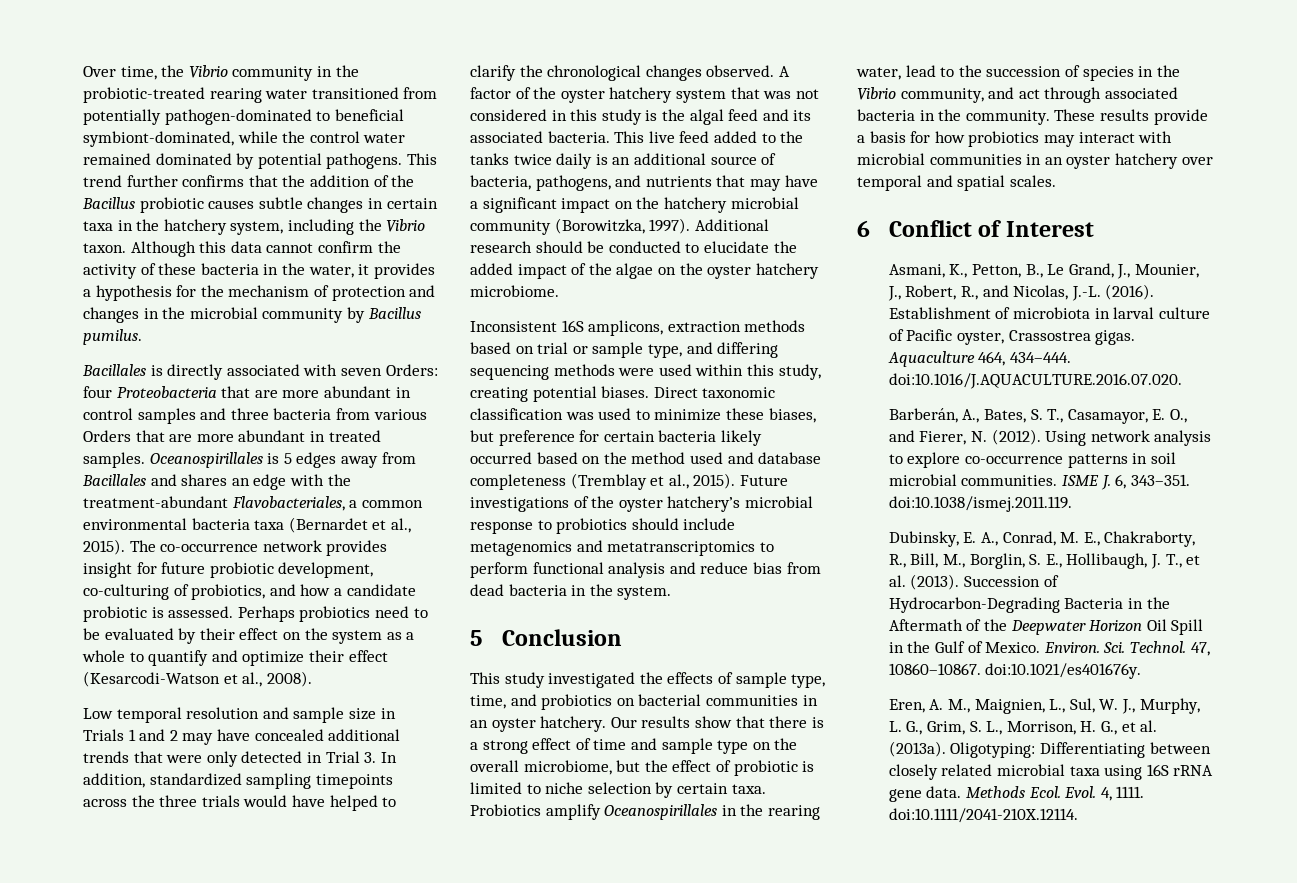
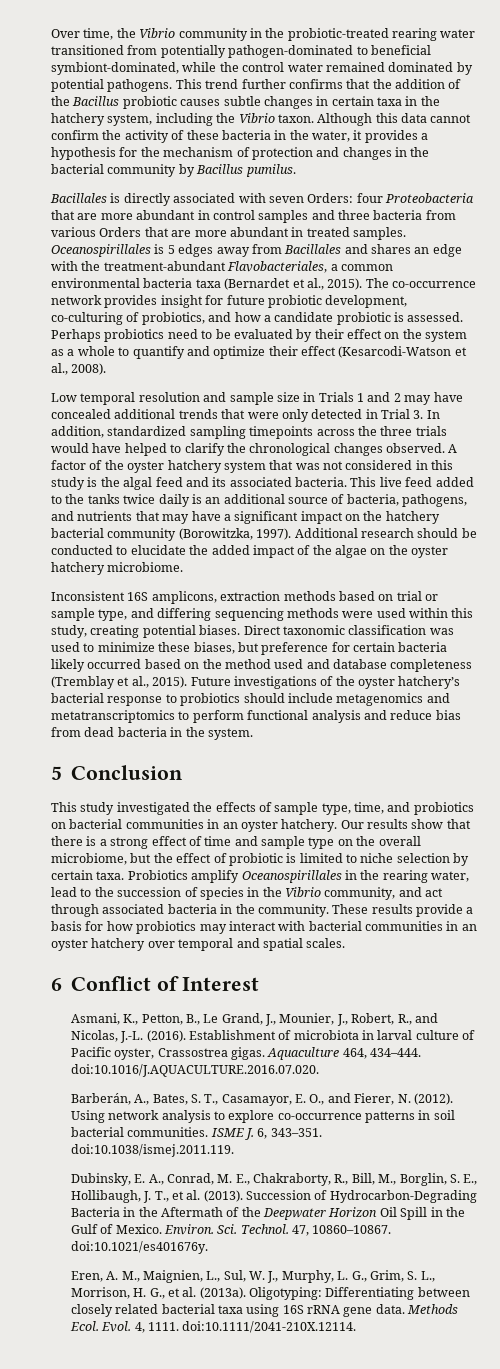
- Although this data cannot confirm the activity of these bacteria in the water, it provides a hypothesis for the mechanism of protection and changes in the microbial community by Bacillus pumilus.
+ Although this data cannot confirm the activity of these bacteria in the water, it provides a hypothesis for the mechanism of protection and changes in the bacterial community by Bacillus pumilus.
- This live feed added to the tanks twice daily is an additional source of bacteria, pathogens, and nutrients that may have a significant impact on the hatchery microbial community (Borowitzka, 1997).
+ This live feed added to the tanks twice daily is an additional source of bacteria, pathogens, and nutrients that may have a significant impact on the hatchery bacterial community (Borowitzka, 1997).
- Future investigations of the oyster hatchery’s microbial response to probiotics should include metagenomics and metatranscriptomics to perform functional analysis and reduce bias from dead bacteria in the system.
+ Future investigations of the oyster hatchery’s bacterial response to probiotics should include metagenomics and metatranscriptomics to perform functional analysis and reduce bias from dead bacteria in the system.
- These results provide a basis for how probiotics may interact with microbial communities in an oyster hatchery over temporal and spatial scales.
+ These results provide a basis for how probiotics may interact with bacterial communities in an oyster hatchery over temporal and spatial scales.
- Using network analysis to explore co-occurrence patterns in soil microbial communities.
+ Using network analysis to explore co-occurrence patterns in soil bacterial communities.
- Oligotyping: Differentiating between closely related microbial taxa using 16S rRNA gene data.
+ Oligotyping: Differentiating between closely related bacterial taxa using 16S rRNA gene data.

